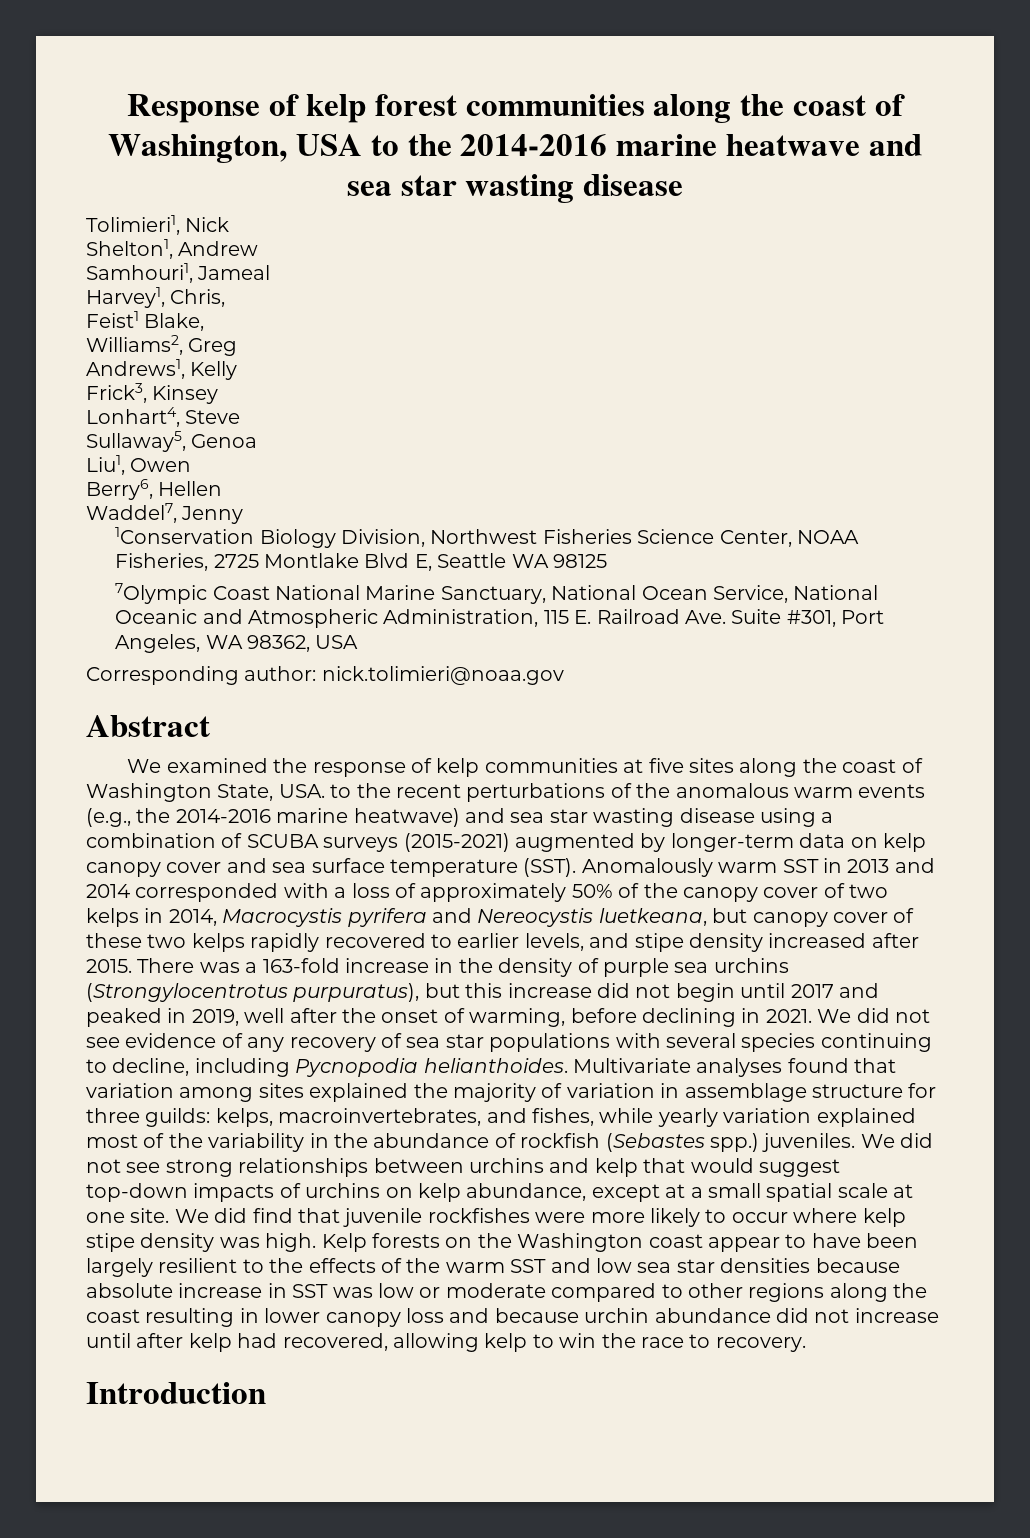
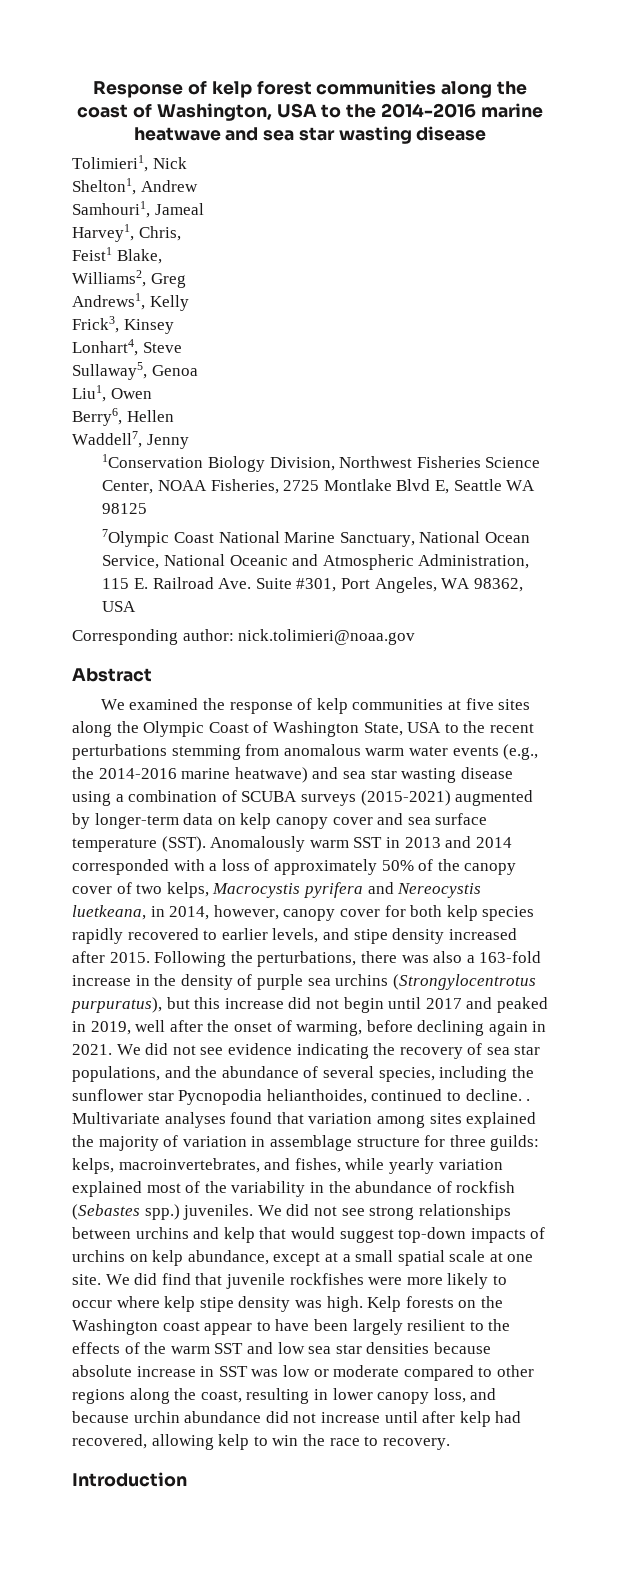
- Waddel7, Jenny
+ Waddell7, Jenny
- We examined the response of kelp communities at five sites along the coast of Washington State, USA. to the recent perturbations of the anomalous warm events (e.g., the 2014-2016 marine heatwave) and sea star wasting disease using a combination of SCUBA surveys (2015-2021) augmented by longer-term data on kelp canopy cover and sea surface temperature (SST).
+ We examined the response of kelp communities at five sites along the Olympic Coast of Washington State, USA to the recent perturbations stemming from anomalous warm water events (e.g., the 2014-2016 marine heatwave) and sea star wasting disease using a combination of SCUBA surveys (2015-2021) augmented by longer-term data on kelp canopy cover and sea surface temperature (SST).
- Anomalously warm SST in 2013 and 2014 corresponded with a loss of approximately 50% of the canopy cover of two kelps in 2014, Macrocystis pyrifera and Nereocystis luetkeana, but canopy cover of these two kelps rapidly recovered to earlier levels, and stipe density increased after 2015.
+ Anomalously warm SST in 2013 and 2014 corresponded with a loss of approximately 50% of the canopy cover of two kelps, Macrocystis pyrifera and Nereocystis luetkeana, in 2014, however, canopy cover for both kelp species rapidly recovered to earlier levels, and stipe density increased after 2015.
- There was a 163-fold increase in the density of purple sea urchins (Strongylocentrotus purpuratus), but this increase did not begin until 2017 and peaked in 2019, well after the onset of warming, before declining in 2021.
+ Following the perturbations, there was also a 163-fold increase in the density of purple sea urchins (Strongylocentrotus purpuratus), but this increase did not begin until 2017 and peaked in 2019, well after the onset of warming, before declining again in 2021.
- We did not see evidence of any recovery of sea star populations with several species continuing to decline, including Pycnopodia helianthoides.
+ We did not see evidence indicating the recovery of sea star populations, and the abundance of several species, including the sunflower star Pycnopodia helianthoides, continued to decline. .
- Kelp forests on the Washington coast appear to have been largely resilient to the effects of the warm SST and low sea star densities because absolute increase in SST was low or moderate compared to other regions along the coast resulting in lower canopy loss and because urchin abundance did not increase until after kelp had recovered, allowing kelp to win the race to recovery.
+ Kelp forests on the Washington coast appear to have been largely resilient to the effects of the warm SST and low sea star densities because absolute increase in SST was low or moderate compared to other regions along the coast, resulting in lower canopy loss, and because urchin abundance did not increase until after kelp had recovered, allowing kelp to win the race to recovery.

